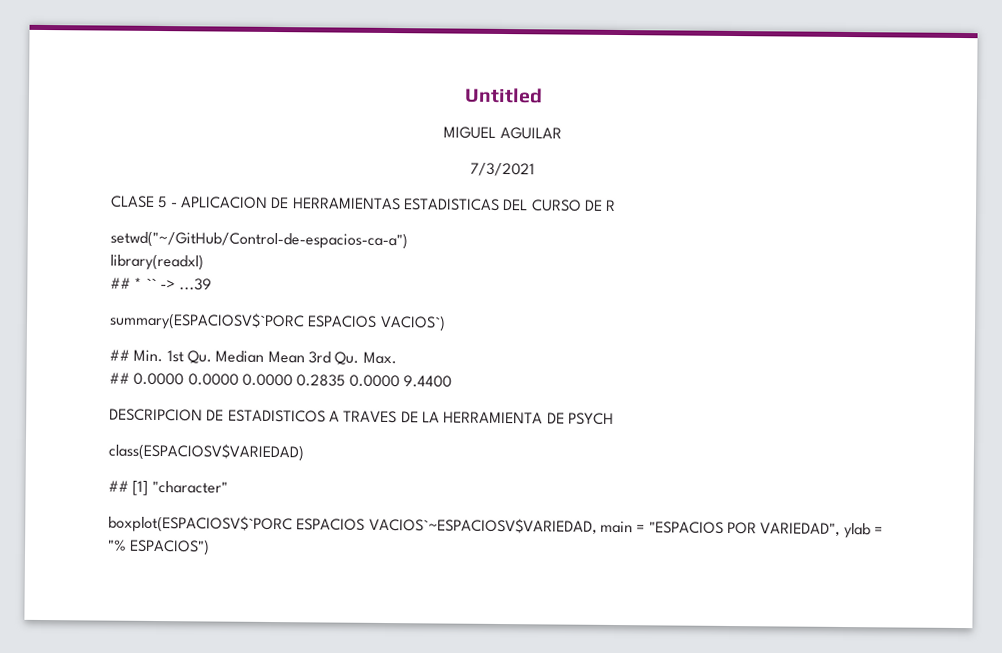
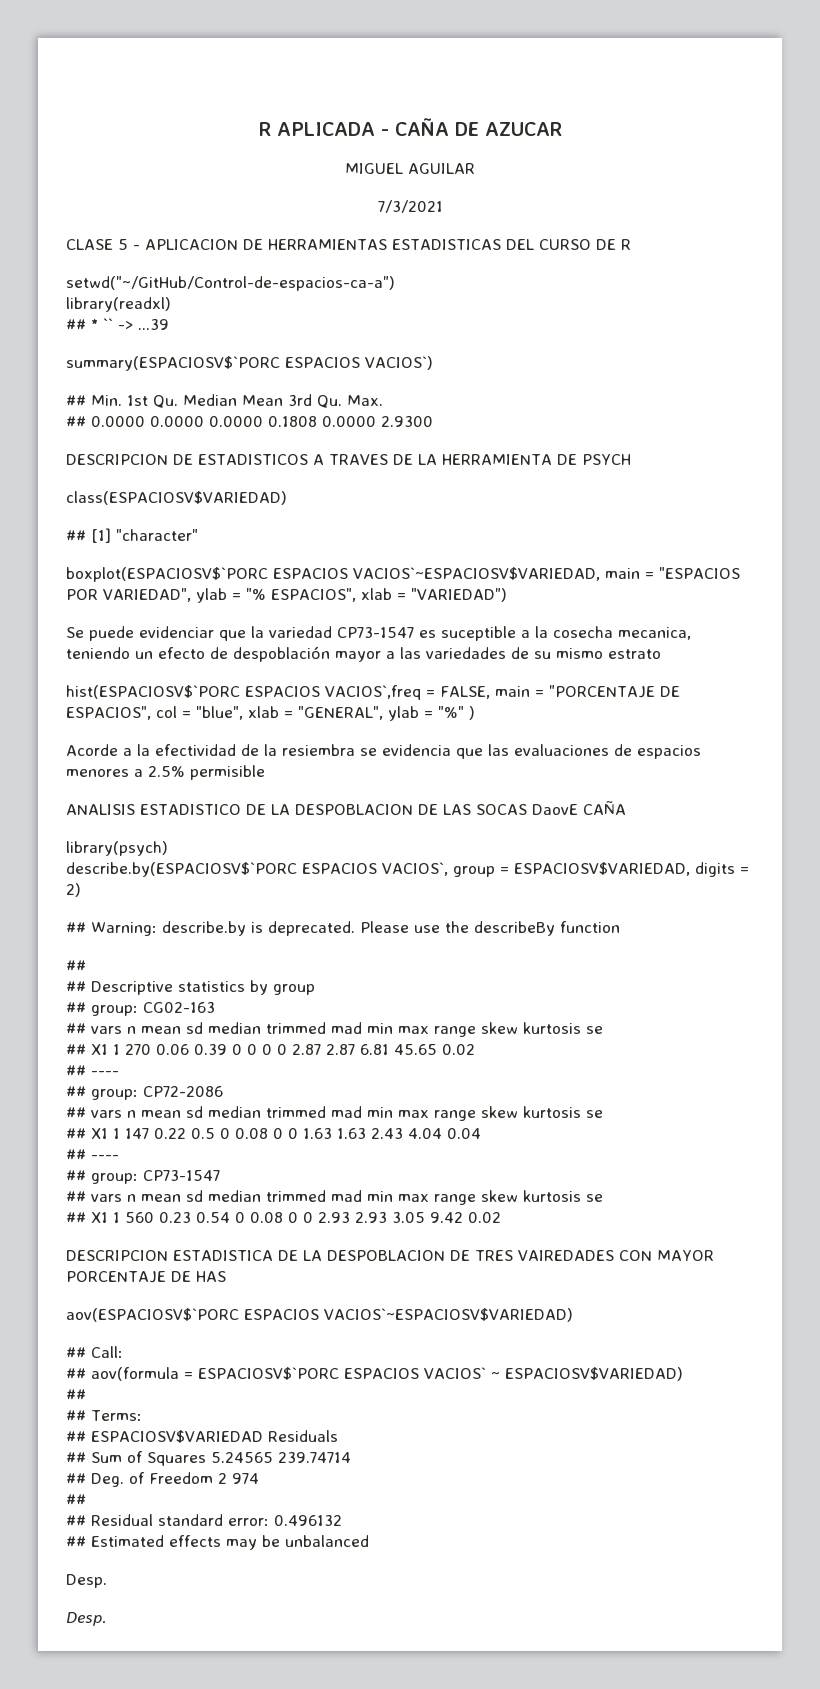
- Untitled
+ R APLICADA - CAÑA DE AZUCAR
- ## 0.0000 0.0000 0.0000 0.2835 0.0000 9.4400
+ ## 0.0000 0.0000 0.0000 0.1808 0.0000 2.9300
- boxplot(ESPACIOSV$`PORC ESPACIOS VACIOS`~ESPACIOSV$VARIEDAD, main = "ESPACIOS POR VARIEDAD", ylab = "% ESPACIOS")
+ boxplot(ESPACIOSV$`PORC ESPACIOS VACIOS`~ESPACIOSV$VARIEDAD, main = "ESPACIOS POR VARIEDAD", ylab = "% ESPACIOS", xlab = "VARIEDAD")
+ Se puede evidenciar que la variedad CP73-1547 es suceptible a la cosecha mecanica, teniendo un efecto de despoblación mayor a las variedades de su mismo estrato
+ hist(ESPACIOSV$`PORC ESPACIOS VACIOS`,freq = FALSE, main = "PORCENTAJE DE ESPACIOS", col = "blue", xlab = "GENERAL", ylab = "%" )
+ Acorde a la efectividad de la resiembra se evidencia que las evaluaciones de espacios menores a 2.5% permisible
+ ANALISIS ESTADISTICO DE LA DESPOBLACION DE LAS SOCAS DaovE CAÑA
+ library(psych)
+ describe.by(ESPACIOSV$`PORC ESPACIOS VACIOS`, group = ESPACIOSV$VARIEDAD, digits = 2)
+ ## Warning: describe.by is deprecated. Please use the describeBy function
+ ##
+ ## Descriptive statistics by group
+ ## group: CG02-163
+ ## vars n mean sd median trimmed mad min max range skew kurtosis se
+ ## X1 1 270 0.06 0.39 0 0 0 0 2.87 2.87 6.81 45.65 0.02
+ ## ----
+ ## group: CP72-2086
+ ## vars n mean sd median trimmed mad min max range skew kurtosis se
+ ## X1 1 147 0.22 0.5 0 0.08 0 0 1.63 1.63 2.43 4.04 0.04
+ ## ----
+ ## group: CP73-1547
+ ## vars n mean sd median trimmed mad min max range skew kurtosis se
+ ## X1 1 560 0.23 0.54 0 0.08 0 0 2.93 2.93 3.05 9.42 0.02
+ DESCRIPCION ESTADISTICA DE LA DESPOBLACION DE TRES VAIREDADES CON MAYOR PORCENTAJE DE HAS
+ aov(ESPACIOSV$`PORC ESPACIOS VACIOS`~ESPACIOSV$VARIEDAD)
+ ## Call:
+ ## aov(formula = ESPACIOSV$`PORC ESPACIOS VACIOS` ~ ESPACIOSV$VARIEDAD)
+ ##
+ ## Terms:
+ ## ESPACIOSV$VARIEDAD Residuals
+ ## Sum of Squares 5.24565 239.74714
+ ## Deg. of Freedom 2 974
+ ##
+ ## Residual standard error: 0.496132
+ ## Estimated effects may be unbalanced
+ Desp.
+ Desp.

